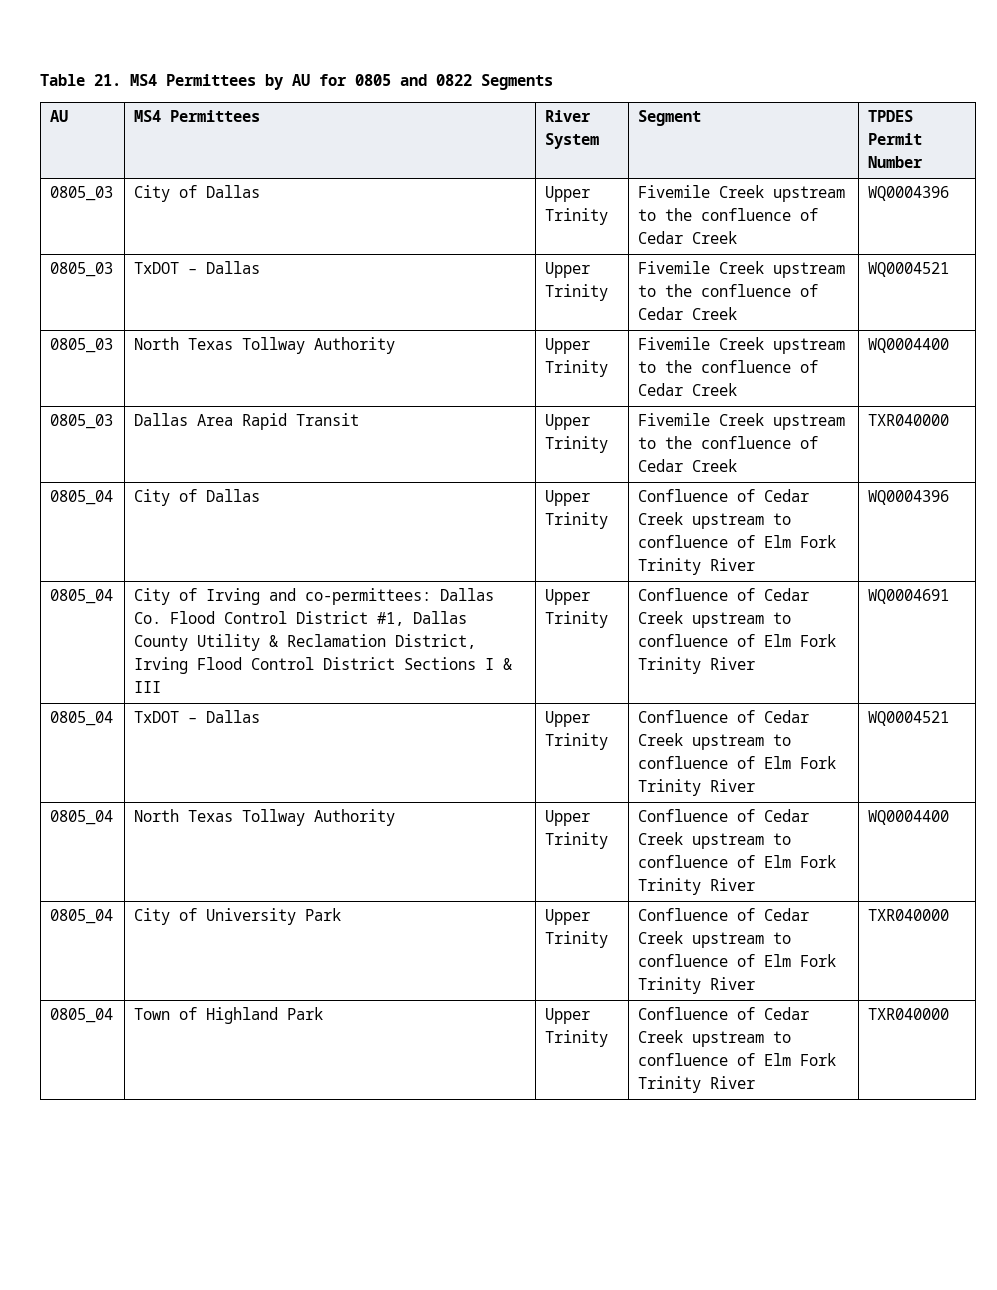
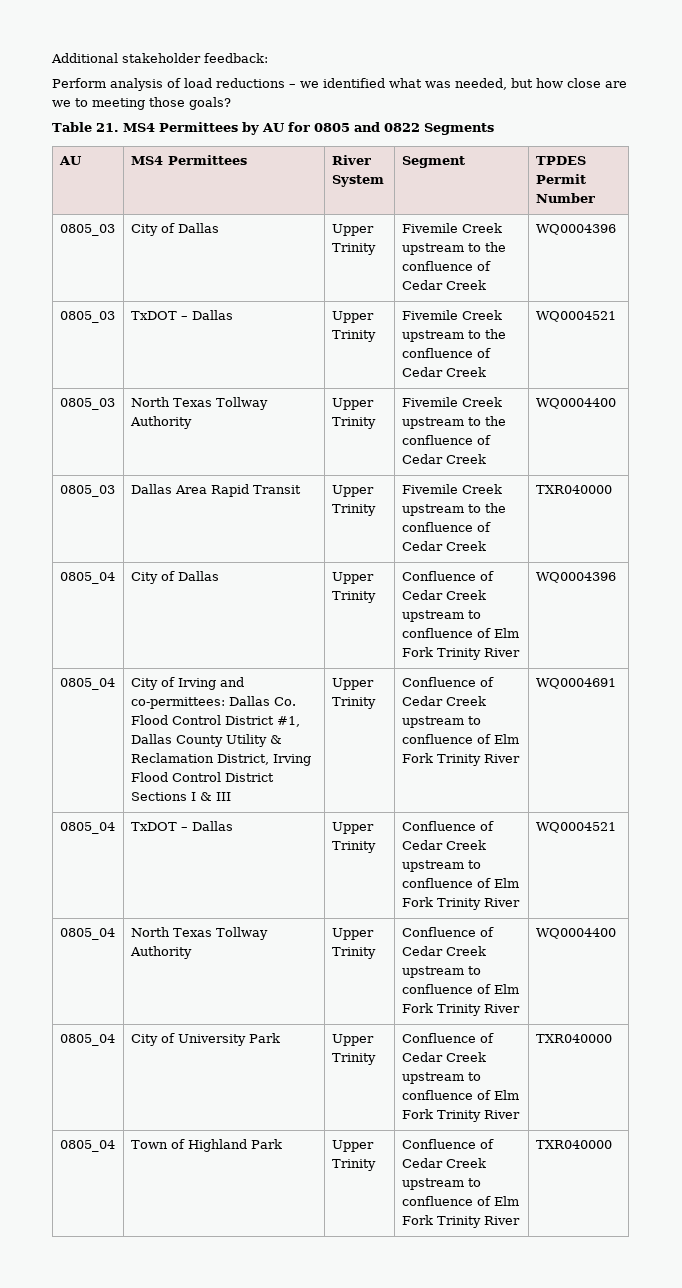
+ Additional stakeholder feedback:
+ Perform analysis of load reductions – we identified what was needed, but how close are we to meeting those goals?

